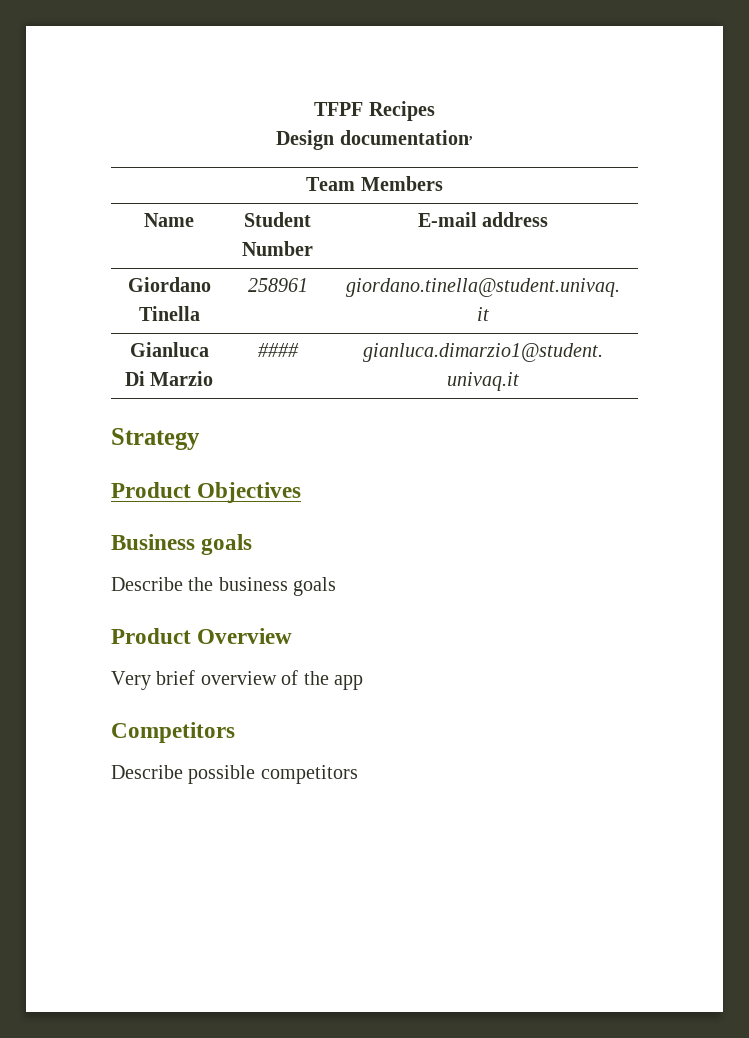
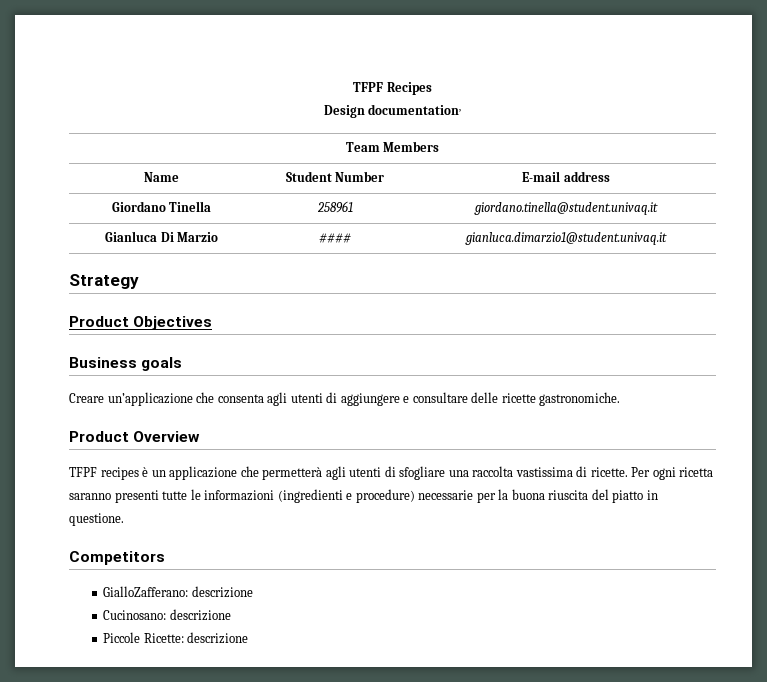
- Describe the business goals
+ Creare un’applicazione che consenta agli utenti di aggiungere e consultare delle ricette gastronomiche.
  Product Overview
- Very brief overview of the app
+ TFPF recipes è un applicazione che permetterà agli utenti di sfogliare una raccolta vastissima di ricette. Per ogni ricetta saranno presenti tutte le informazioni (ingredienti e procedure) necessarie per la buona riuscita del piatto in questione.
  Competitors
- Describe possible competitors
+ GialloZafferano: descrizione
+ Cucinosano: descrizione
+ Piccole Ricette: descrizione

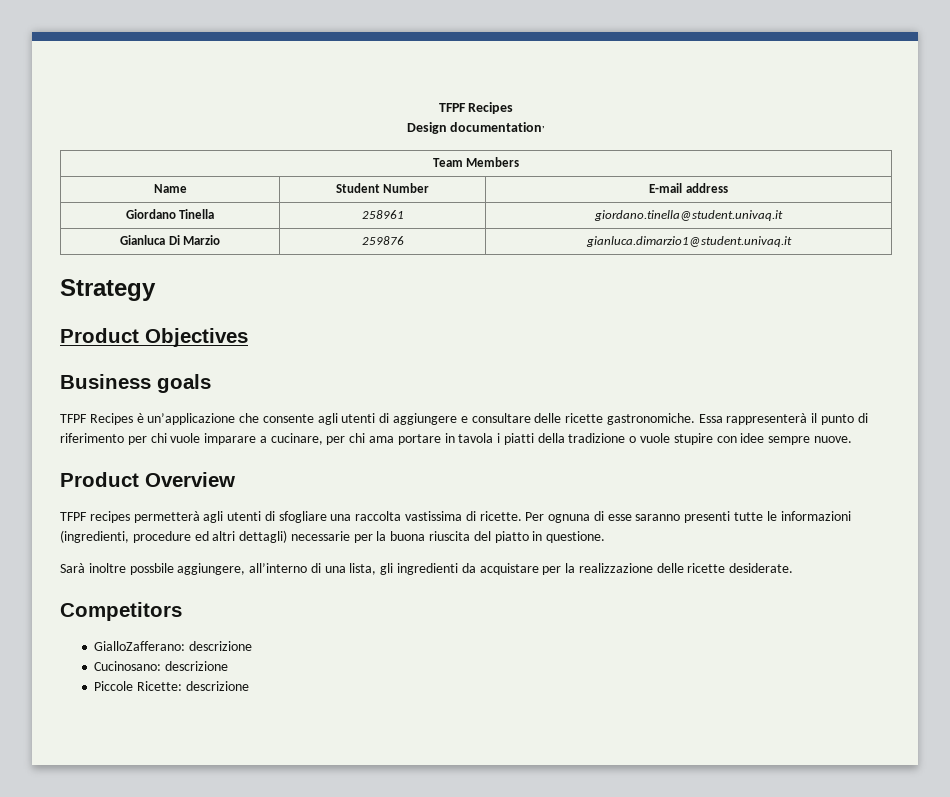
- Gianluca Di Marzio | #### | gianluca.dimarzio1@student.univaq.it
+ Gianluca Di Marzio | 259876 | gianluca.dimarzio1@student.univaq.it
- Creare un’applicazione che consenta agli utenti di aggiungere e consultare delle ricette gastronomiche.
+ TFPF Recipes è un’applicazione che consente agli utenti di aggiungere e consultare delle ricette gastronomiche. Essa rappresenterà il punto di riferimento per chi vuole imparare a cucinare, per chi ama portare in tavola i piatti della tradizione o vuole stupire con idee sempre nuove.
- TFPF recipes è un applicazione che permetterà agli utenti di sfogliare una raccolta vastissima di ricette.
+ TFPF recipes permetterà agli utenti di sfogliare una raccolta vastissima di ricette.
- Per ogni ricetta saranno presenti tutte le informazioni (ingredienti e procedure) necessarie per la buona riuscita del piatto in questione.
+ Per ognuna di esse saranno presenti tutte le informazioni (ingredienti, procedure ed altri dettagli) necessarie per la buona riuscita del piatto in questione.
+ Sarà inoltre possbile aggiungere, all’interno di una lista, gli ingredienti da acquistare per la realizzazione delle ricette desiderate.

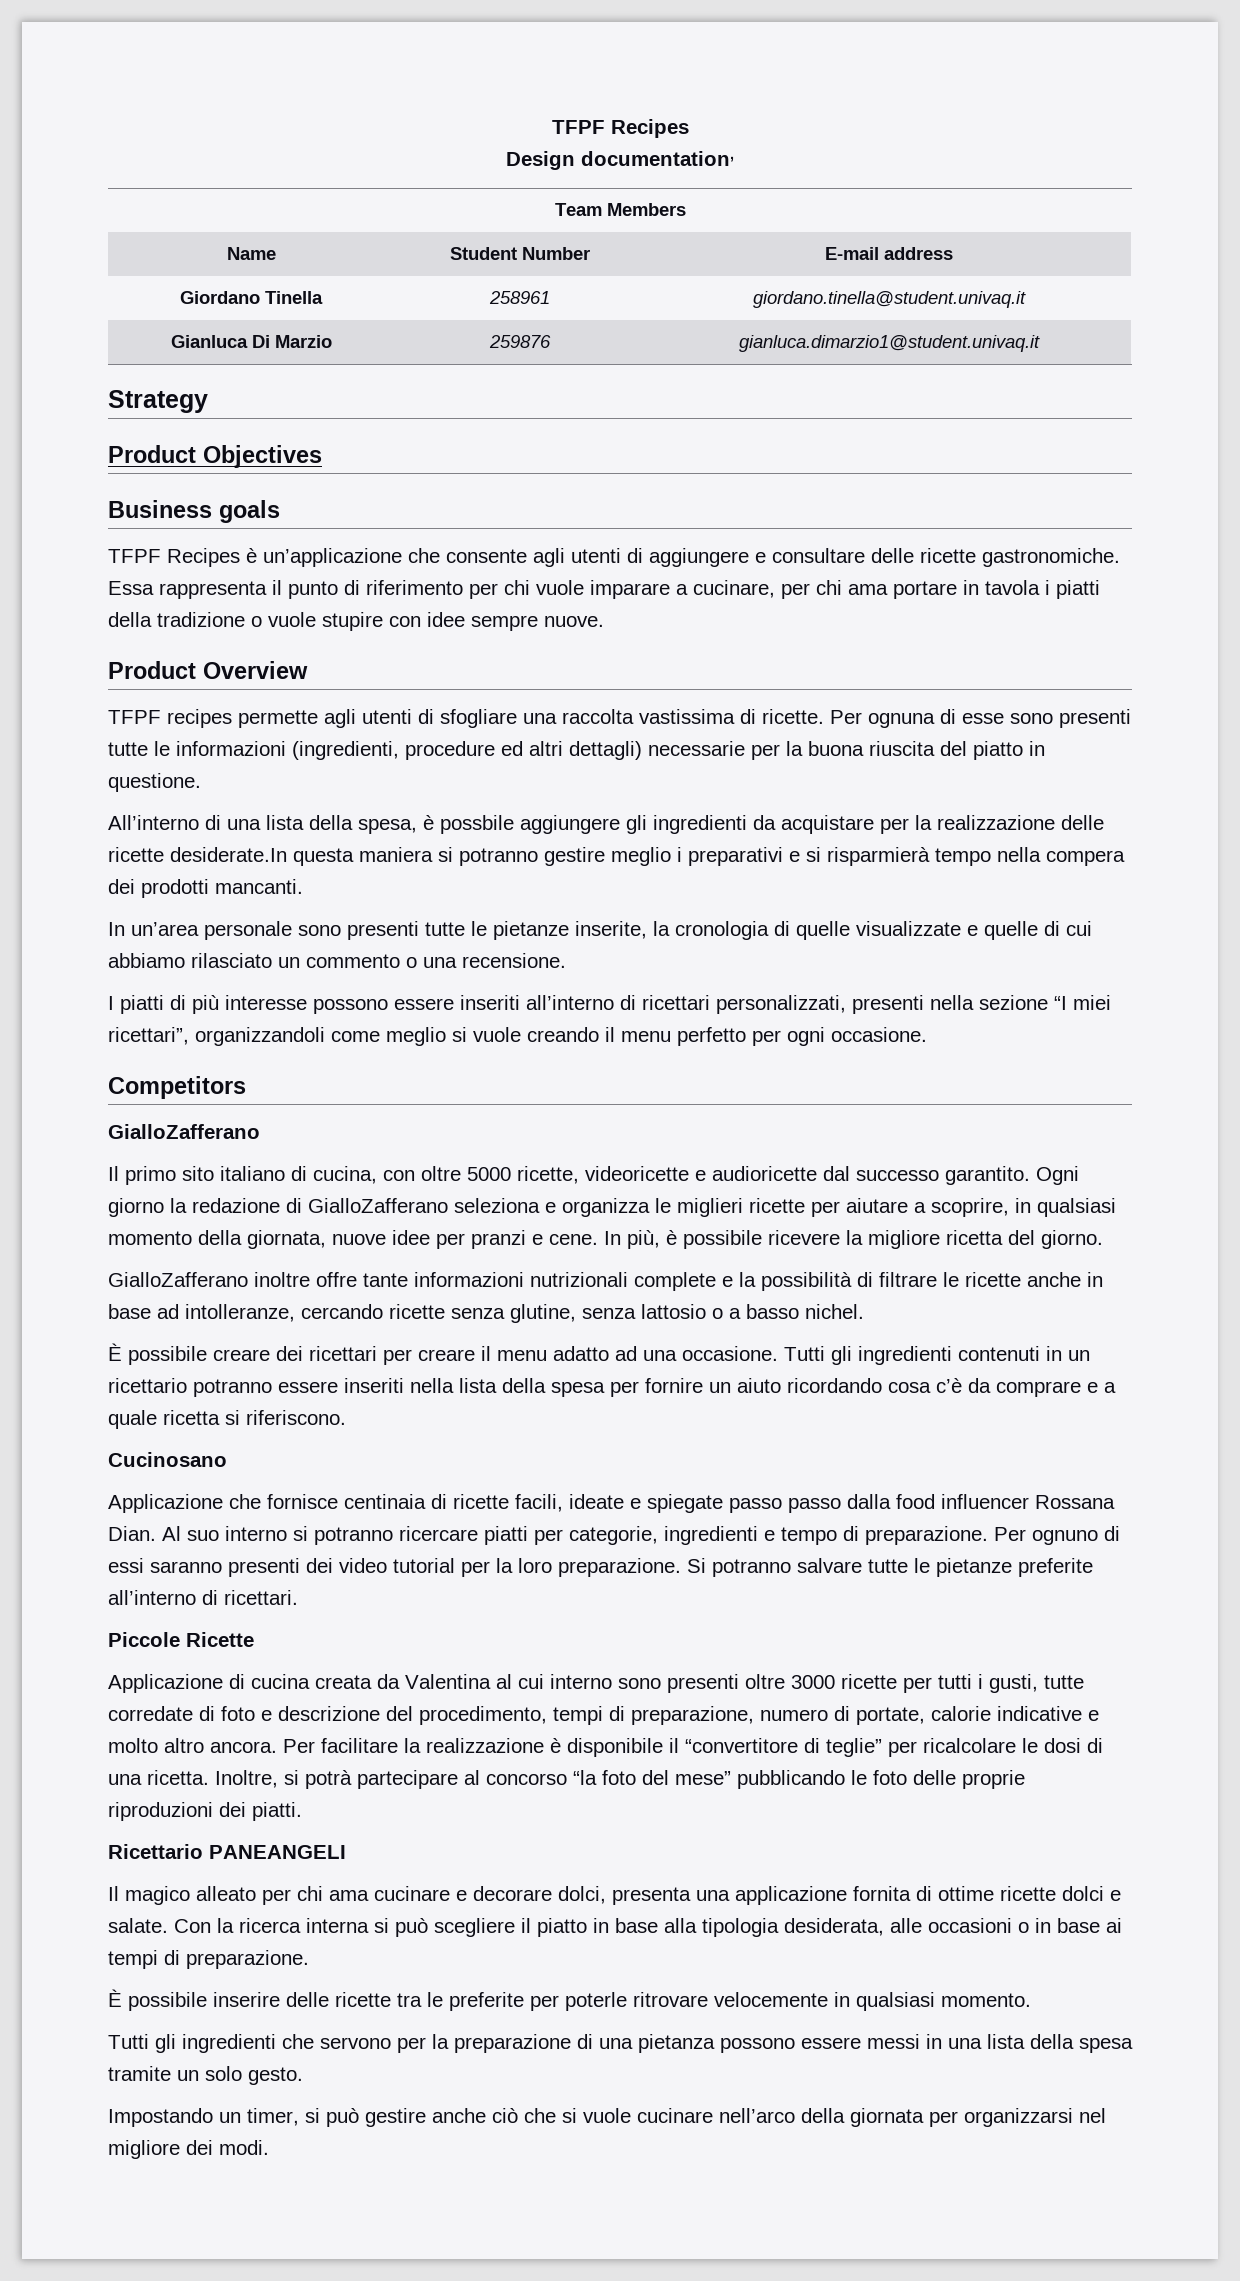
- Essa rappresenterà il punto di riferimento per chi vuole imparare a cucinare, per chi ama portare in tavola i piatti della tradizione o vuole stupire con idee sempre nuove.
+ Essa rappresenta il punto di riferimento per chi vuole imparare a cucinare, per chi ama portare in tavola i piatti della tradizione o vuole stupire con idee sempre nuove.
- TFPF recipes permetterà agli utenti di sfogliare una raccolta vastissima di ricette.
+ TFPF recipes permette agli utenti di sfogliare una raccolta vastissima di ricette.
- Per ognuna di esse saranno presenti tutte le informazioni (ingredienti, procedure ed altri dettagli) necessarie per la buona riuscita del piatto in questione.
+ Per ognuna di esse sono presenti tutte le informazioni (ingredienti, procedure ed altri dettagli) necessarie per la buona riuscita del piatto in questione.
- Sarà inoltre possbile aggiungere, all’interno di una lista, gli ingredienti da acquistare per la realizzazione delle ricette desiderate.
+ All’interno di una lista della spesa, è possbile aggiungere gli ingredienti da acquistare per la realizzazione delle ricette desiderate.In questa maniera si potranno gestire meglio i preparativi e si risparmierà tempo nella compera dei prodotti mancanti.
+ In un’area personale sono presenti tutte le pietanze inserite, la cronologia di quelle visualizzate e quelle di cui abbiamo rilasciato un commento o una recensione.
+ I piatti di più interesse possono essere inseriti all’interno di ricettari personalizzati, presenti nella sezione “I miei ricettari”, organizzandoli come meglio si vuole creando il menu perfetto per ogni occasione.
  Competitors
- GialloZafferano: descrizione
- Cucinosano: descrizione
- Piccole Ricette: descrizione
+ GialloZafferano
+ Il primo sito italiano di cucina, con oltre 5000 ricette, videoricette e audioricette dal successo garantito. Ogni giorno la redazione di GialloZafferano seleziona e organizza le miglieri ricette per aiutare a scoprire, in qualsiasi momento della giornata, nuove idee per pranzi e cene. In più, è possibile ricevere la migliore ricetta del giorno.
+ GialloZafferano inoltre offre tante informazioni nutrizionali complete e la possibilità di filtrare le ricette anche in base ad intolleranze, cercando ricette senza glutine, senza lattosio o a basso nichel.
+ È possibile creare dei ricettari per creare il menu adatto ad una occasione. Tutti gli ingredienti contenuti in un ricettario potranno essere inseriti nella lista della spesa per fornire un aiuto ricordando cosa c’è da comprare e a quale ricetta si riferiscono.
+ Cucinosano
+ Applicazione che fornisce centinaia di ricette facili, ideate e spiegate passo passo dalla food influencer Rossana Dian. Al suo interno si potranno ricercare piatti per categorie, ingredienti e tempo di preparazione. Per ognuno di essi saranno presenti dei video tutorial per la loro preparazione. Si potranno salvare tutte le pietanze preferite all’interno di ricettari.
+ Piccole Ricette
+ Applicazione di cucina creata da Valentina al cui interno sono presenti oltre 3000 ricette per tutti i gusti, tutte corredate di foto e descrizione del procedimento, tempi di preparazione, numero di portate, calorie indicative e molto altro ancora. Per facilitare la realizzazione è disponibile il “convertitore di teglie” per ricalcolare le dosi di una ricetta. Inoltre, si potrà partecipare al concorso “la foto del mese” pubblicando le foto delle proprie riproduzioni dei piatti.
+ Ricettario PANEANGELI
+ Il magico alleato per chi ama cucinare e decorare dolci, presenta una applicazione fornita di ottime ricette dolci e salate. Con la ricerca interna si può scegliere il piatto in base alla tipologia desiderata, alle occasioni o in base ai tempi di preparazione.
+ È possibile inserire delle ricette tra le preferite per poterle ritrovare velocemente in qualsiasi momento.
+ Tutti gli ingredienti che servono per la preparazione di una pietanza possono essere messi in una lista della spesa tramite un solo gesto.
+ Impostando un timer, si può gestire anche ciò che si vuole cucinare nell’arco della giornata per organizzarsi nel migliore dei modi.

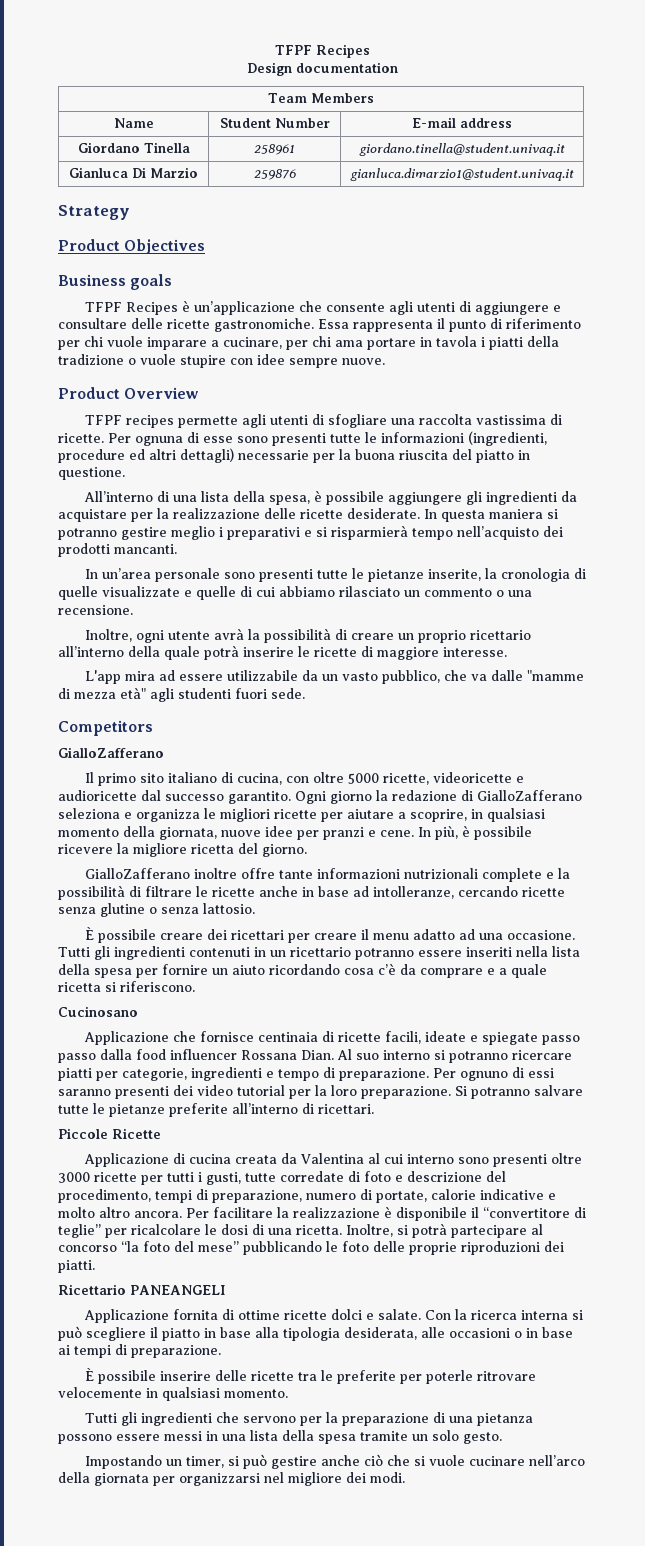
- Design documentation,
+ Design documentation
- All’interno di una lista della spesa, è possbile aggiungere gli ingredienti da acquistare per la realizzazione delle ricette desiderate.In questa maniera si potranno gestire meglio i preparativi e si risparmierà tempo nella compera dei prodotti mancanti.
+ All’interno di una lista della spesa, è possibile aggiungere gli ingredienti da acquistare per la realizzazione delle ricette desiderate. In questa maniera si potranno gestire meglio i preparativi e si risparmierà tempo nell’acquisto dei prodotti mancanti.
- I piatti di più interesse possono essere inseriti all’interno di ricettari personalizzati, presenti nella sezione “I miei ricettari”, organizzandoli come meglio si vuole creando il menu perfetto per ogni occasione.
+ Inoltre, ogni utente avrà la possibilità di creare un proprio ricettario all’interno della quale potrà inserire le ricette di maggiore interesse.
+ L'app mira ad essere utilizzabile da un vasto pubblico, che va dalle "mamme di mezza età" agli studenti fuori sede.
- Ogni giorno la redazione di GialloZafferano seleziona e organizza le miglieri ricette per aiutare a scoprire, in qualsiasi momento della giornata, nuove idee per pranzi e cene.
+ Ogni giorno la redazione di GialloZafferano seleziona e organizza le migliori ricette per aiutare a scoprire, in qualsiasi momento della giornata, nuove idee per pranzi e cene.
- GialloZafferano inoltre offre tante informazioni nutrizionali complete e la possibilità di filtrare le ricette anche in base ad intolleranze, cercando ricette senza glutine, senza lattosio o a basso nichel.
+ GialloZafferano inoltre offre tante informazioni nutrizionali complete e la possibilità di filtrare le ricette anche in base ad intolleranze, cercando ricette senza glutine o senza lattosio.
- Il magico alleato per chi ama cucinare e decorare dolci, presenta una applicazione fornita di ottime ricette dolci e salate.
+ Applicazione fornita di ottime ricette dolci e salate.

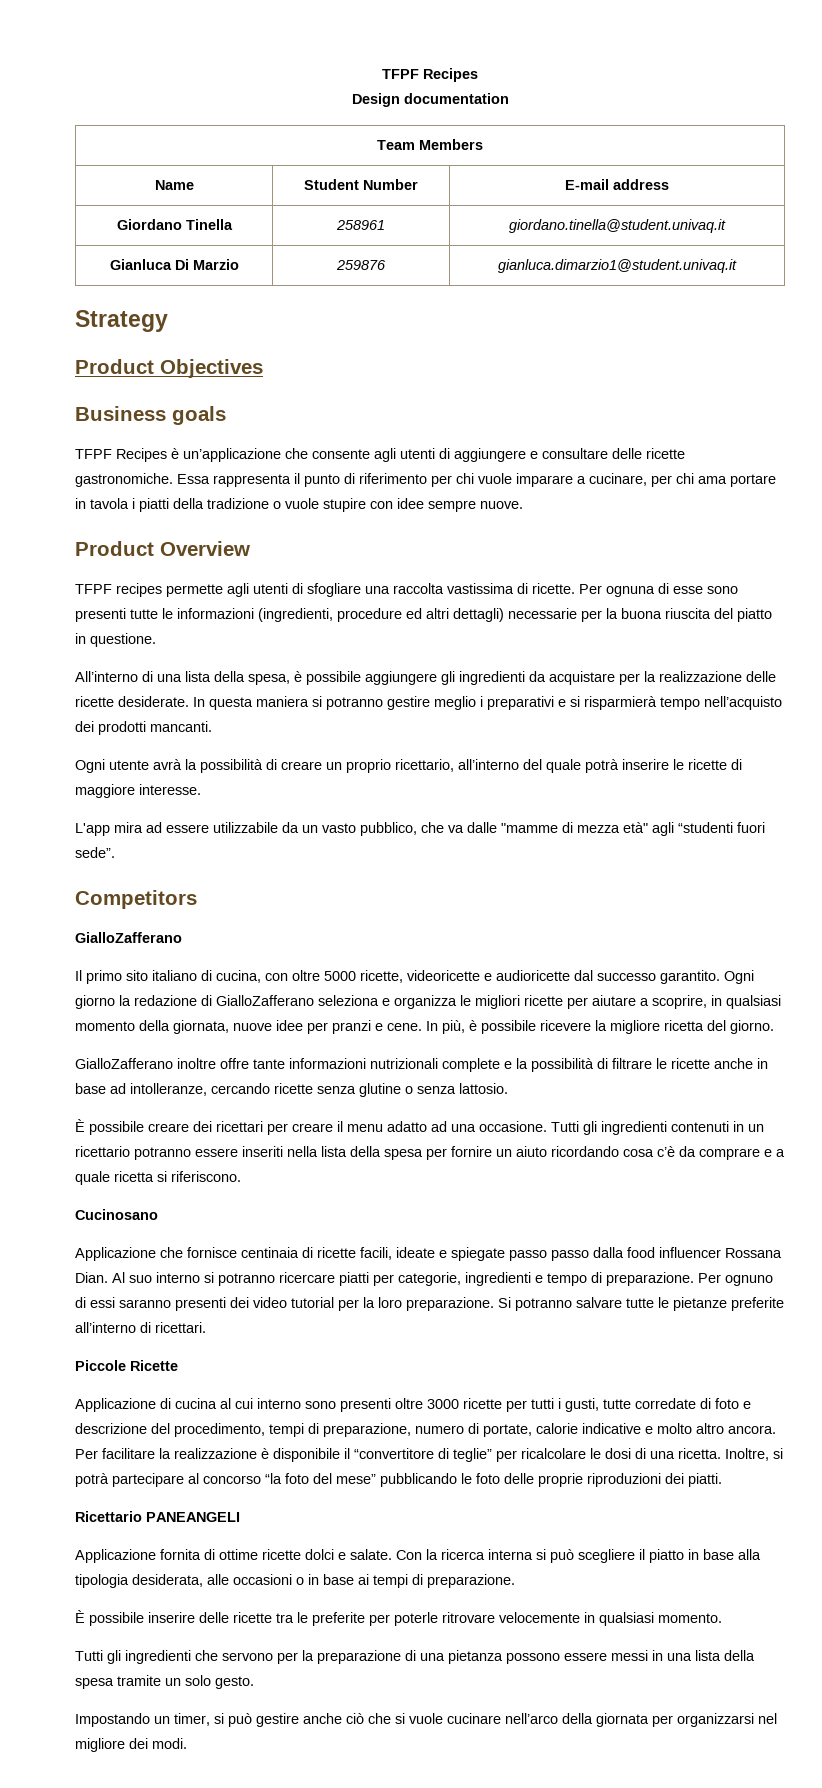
- In un’area personale sono presenti tutte le pietanze inserite, la cronologia di quelle visualizzate e quelle di cui abbiamo rilasciato un commento o una recensione.
- Inoltre, ogni utente avrà la possibilità di creare un proprio ricettario all’interno della quale potrà inserire le ricette di maggiore interesse.
+ Ogni utente avrà la possibilità di creare un proprio ricettario, all’interno del quale potrà inserire le ricette di maggiore interesse.
- L'app mira ad essere utilizzabile da un vasto pubblico, che va dalle "mamme di mezza età" agli studenti fuori sede.
+ L'app mira ad essere utilizzabile da un vasto pubblico, che va dalle "mamme di mezza età" agli “studenti fuori sede”.
- Applicazione di cucina creata da Valentina al cui interno sono presenti oltre 3000 ricette per tutti i gusti, tutte corredate di foto e descrizione del procedimento, tempi di preparazione, numero di portate, calorie indicative e molto altro ancora.
+ Applicazione di cucina al cui interno sono presenti oltre 3000 ricette per tutti i gusti, tutte corredate di foto e descrizione del procedimento, tempi di preparazione, numero di portate, calorie indicative e molto altro ancora.

